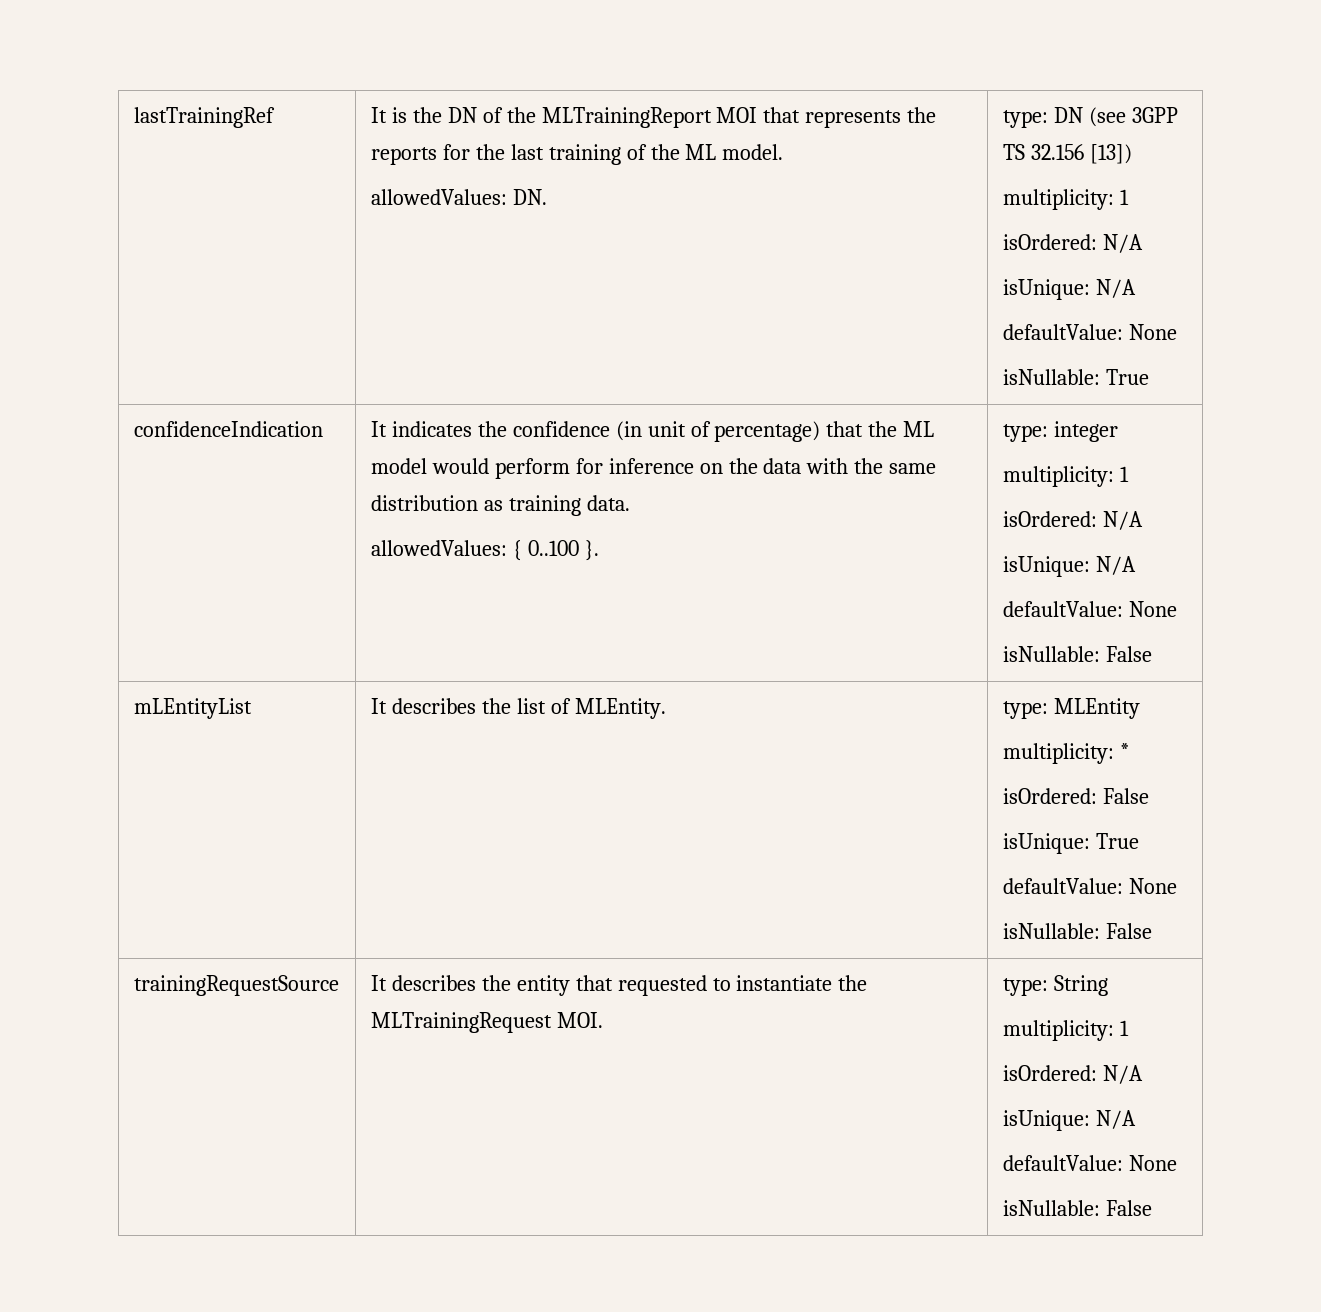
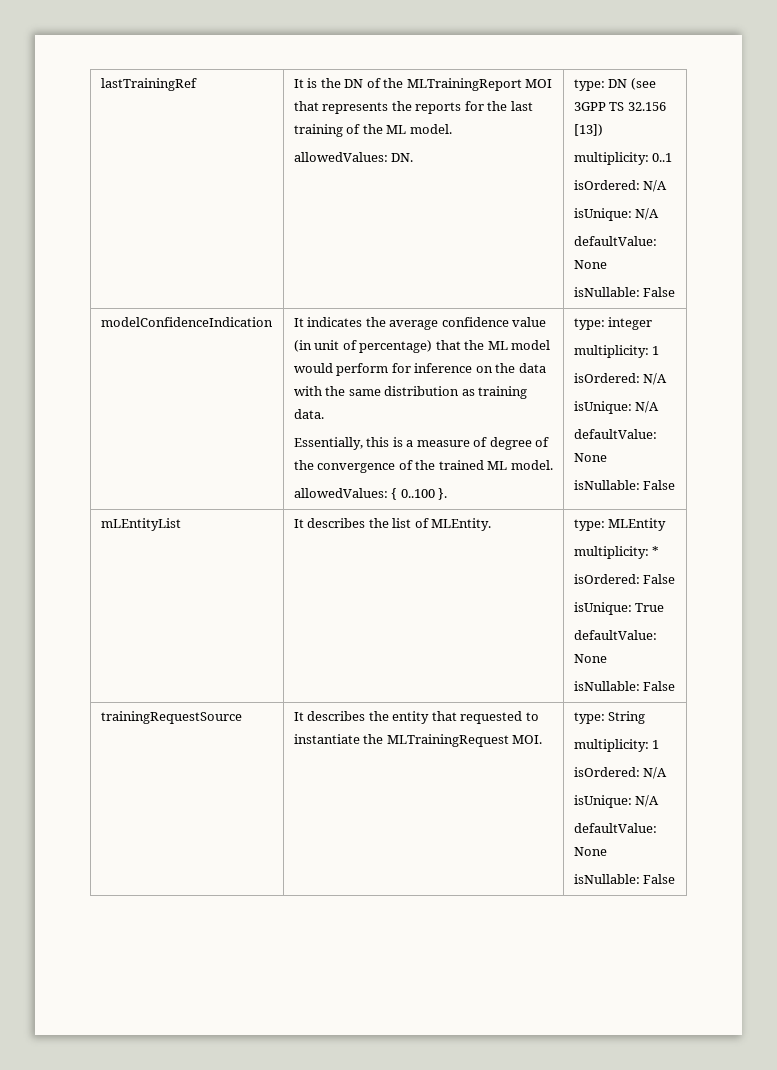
  lastTrainingRef | It is the DN of the MLTrainingReport MOI that represents the reports for the last training of the ML model.
  allowedValues: DN. | type: DN (see 3GPP TS 32.156 [13])
- multiplicity: 1
+ multiplicity: 0..1
  isOrdered: N/A
  isUnique: N/A
  defaultValue: None
- isNullable: True
- confidenceIndication
+ isNullable: False
+ modelConfidenceIndication
- It indicates the confidence (in unit of percentage) that the ML model would perform for inference on the data with the same distribution as training data.
+ It indicates the average confidence value (in unit of percentage) that the ML model would perform for inference on the data with the same distribution as training data.
+ Essentially, this is a measure of degree of the convergence of the trained ML model.

